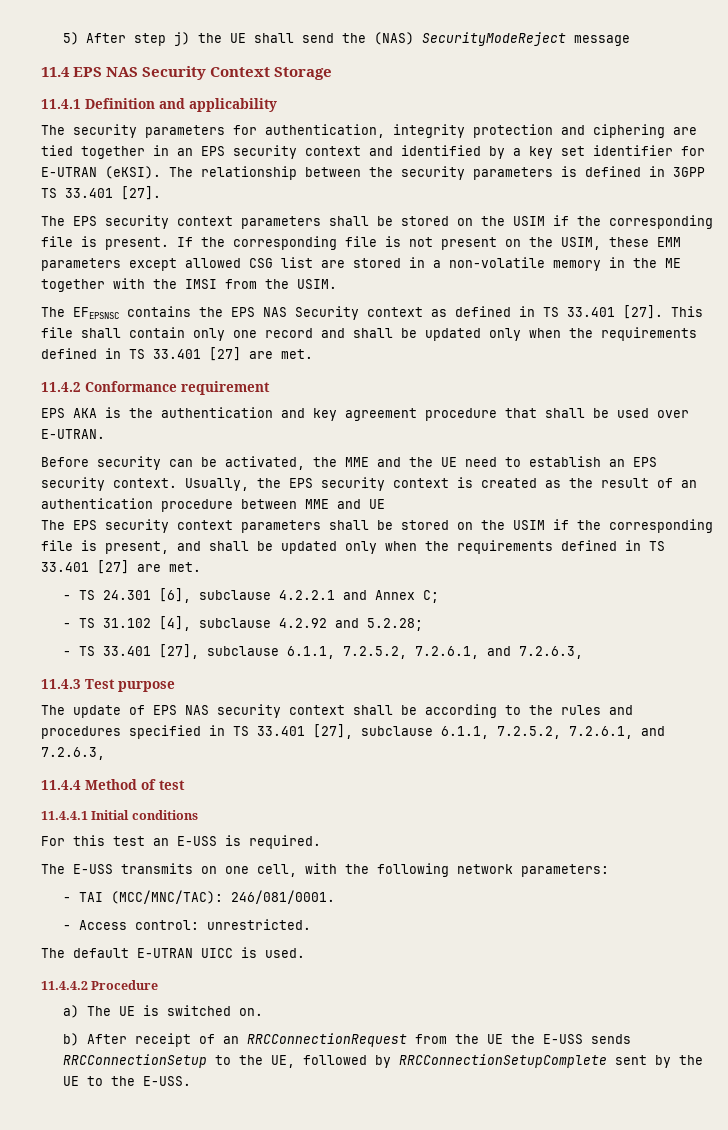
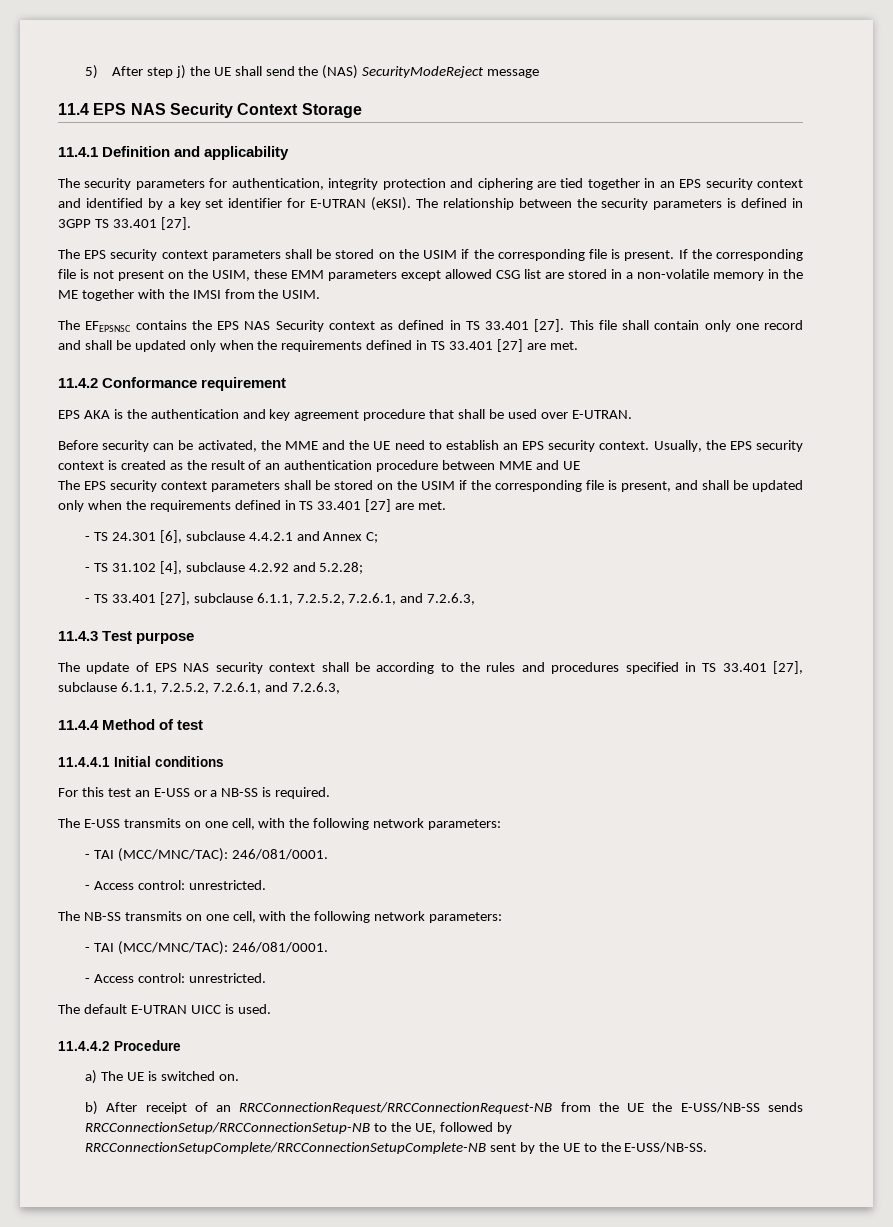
- - TS 24.301 [6], subclause 4.2.2.1 and Annex C;
+ - TS 24.301 [6], subclause 4.4.2.1 and Annex C;
- For this test an E-USS is required.
+ For this test an E-USS or a NB-SS is required.
+ The NB-SS transmits on one cell, with the following network parameters:
+ - TAI (MCC/MNC/TAC): 246/081/0001.
+ - Access control: unrestricted.
- b) After receipt of an RRCConnectionRequest from the UE the E-USS sends RRCConnectionSetup to the UE, followed by RRCConnectionSetupComplete sent by the UE to the E-USS.
+ b) After receipt of an RRCConnectionRequest/RRCConnectionRequest-NB from the UE the E-USS/NB-SS sends RRCConnectionSetup/RRCConnectionSetup-NB to the UE, followed by RRCConnectionSetupComplete/RRCConnectionSetupComplete-NB sent by the UE to the E-USS/NB-SS.

